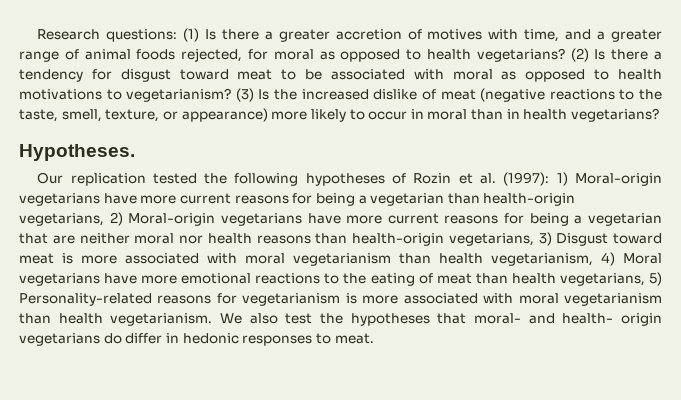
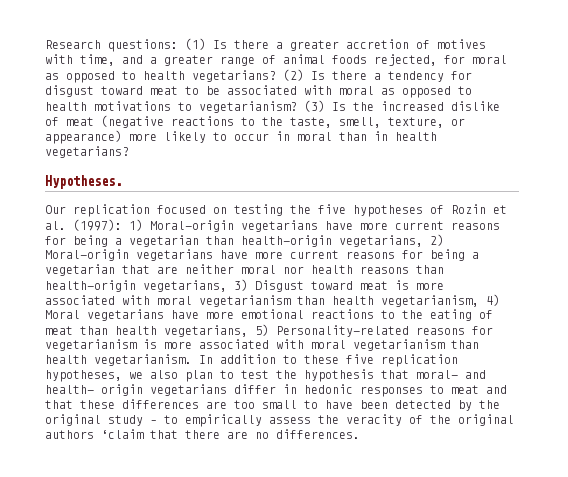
- Our replication tested the following hypotheses of Rozin et al. (1997):
+ Our replication focused on testing the five hypotheses of Rozin et al. (1997):
- We also test the hypotheses that moral- and health- origin vegetarians do differ in hedonic responses to meat.
+ In addition to these five replication hypotheses, we also plan to test the hypothesis that moral- and health- origin vegetarians differ in hedonic responses to meat and that these differences are too small to have been detected by the original study – to empirically assess the veracity of the original authors ‘claim that there are no differences.

